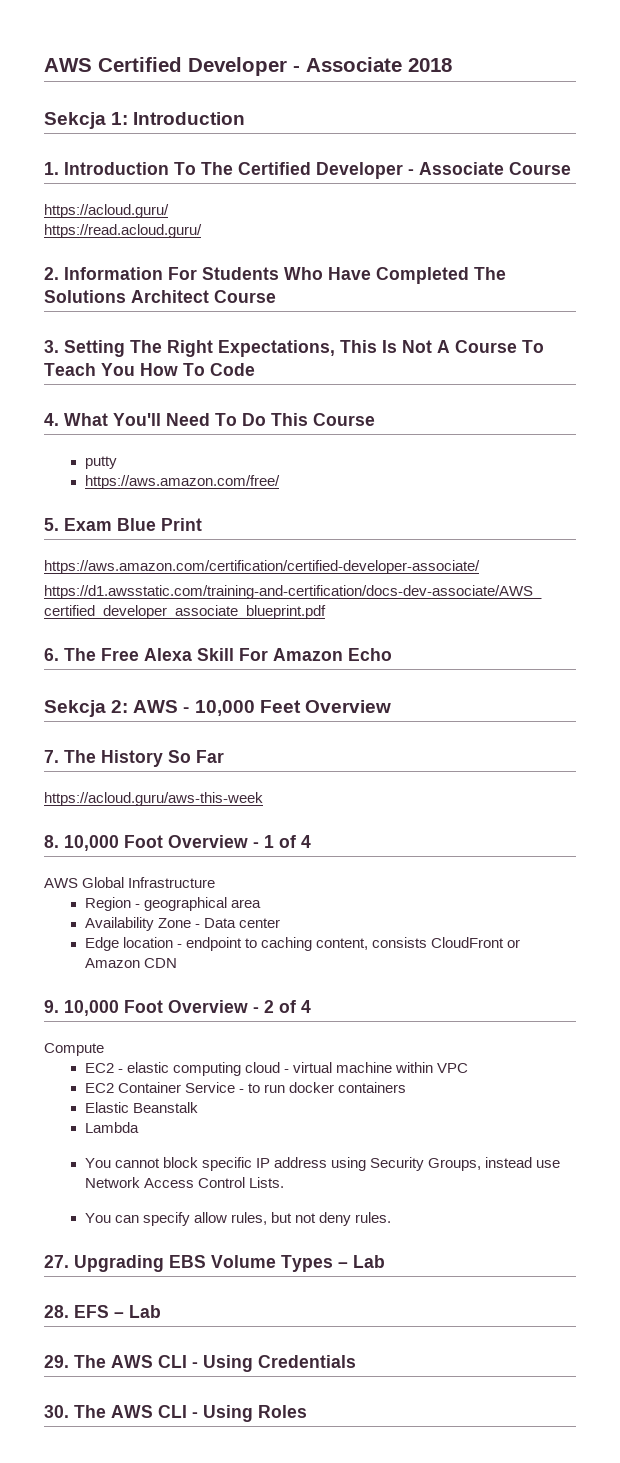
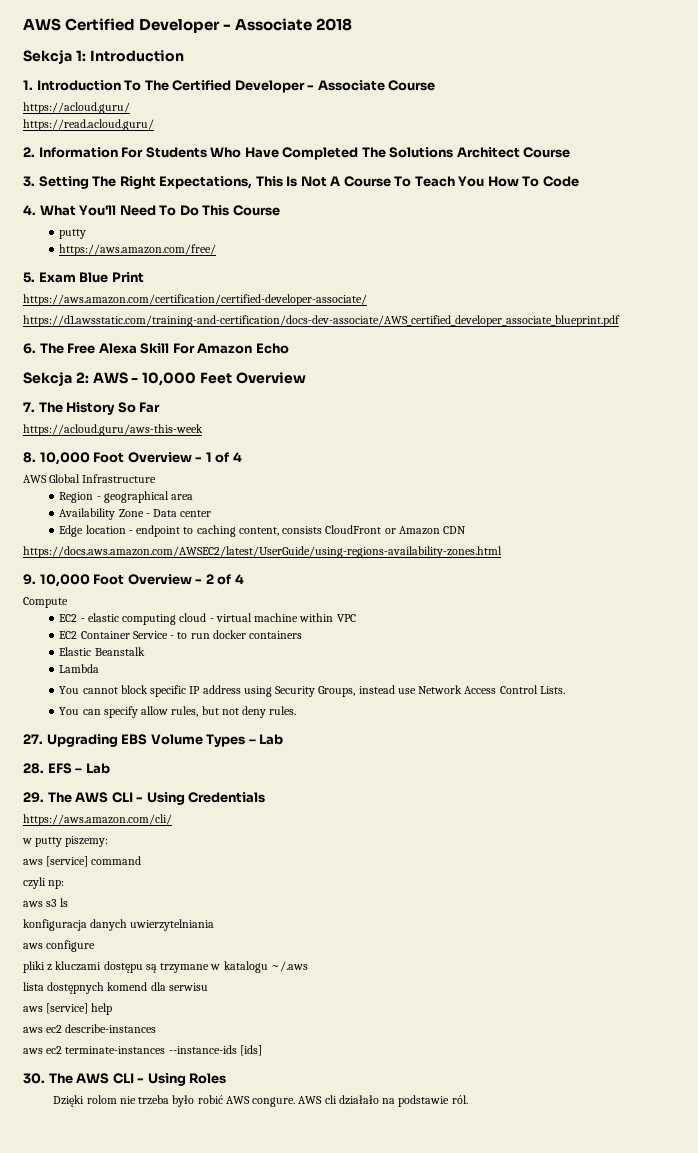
+ https://docs.aws.amazon.com/AWSEC2/latest/UserGuide/using-regions-availability-zones.html
+ https://aws.amazon.com/cli/
+ w putty piszemy:
+ aws [service] command
+ czyli np:
+ aws s3 ls
+ konfiguracja danych uwierzytelniania
+ aws configure
+ pliki z kluczami dostępu są trzymane w katalogu ~/.aws
+ lista dostępnych komend dla serwisu
+ aws [service] help
+ aws ec2 describe-instances
+ aws ec2 terminate-instances --instance-ids [ids]
+ Dzięki rolom nie trzeba było robić AWS congure. AWS cli działało na podstawie ról.

